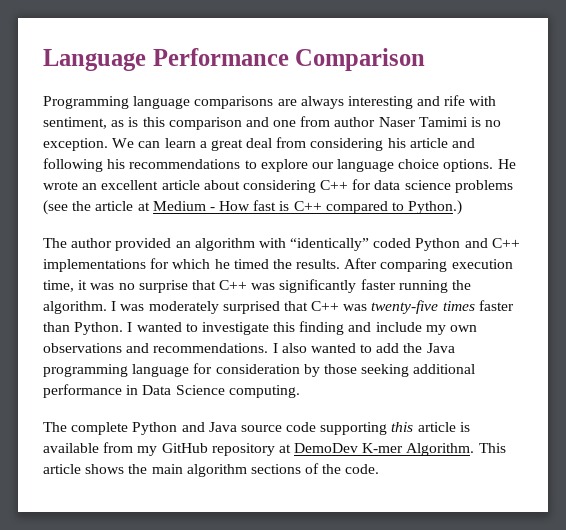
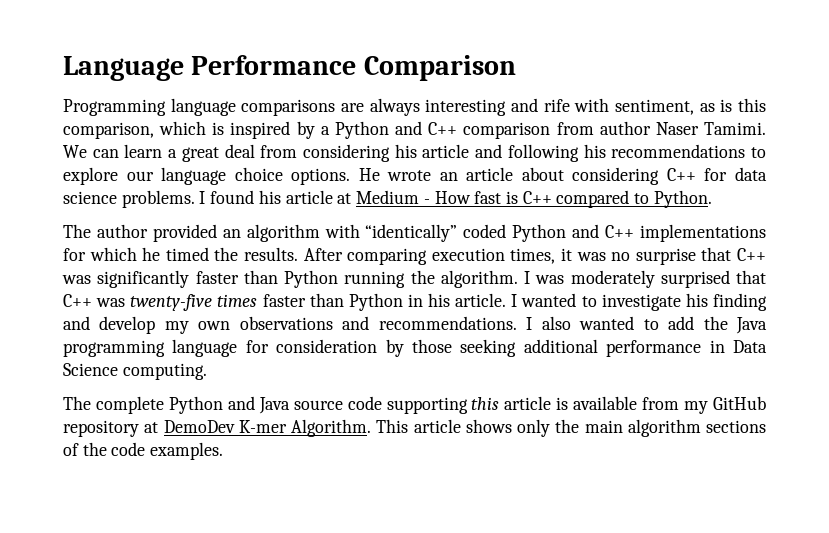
- Programming language comparisons are always interesting and rife with sentiment, as is this comparison and one from author Naser Tamimi is no exception.
+ Programming language comparisons are always interesting and rife with sentiment, as is this comparison, which is inspired by a Python and C++ comparison from author Naser Tamimi.
- He wrote an excellent article about considering C++ for data science problems (see the article at Medium - How fast is C++ compared to Python.)
+ He wrote an article about considering C++ for data science problems. I found his article at Medium - How fast is C++ compared to Python.
- After comparing execution time, it was no surprise that C++ was significantly faster running the algorithm.
+ After comparing execution times, it was no surprise that C++ was significantly faster than Python running the algorithm.
- I was moderately surprised that C++ was twenty-five times faster than Python.
+ I was moderately surprised that C++ was twenty-five times faster than Python in his article.
- I wanted to investigate this finding and include my own observations and recommendations.
+ I wanted to investigate his finding and develop my own observations and recommendations.
- This article shows the main algorithm sections of the code.
+ This article shows only the main algorithm sections of the code examples.

